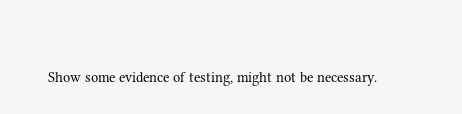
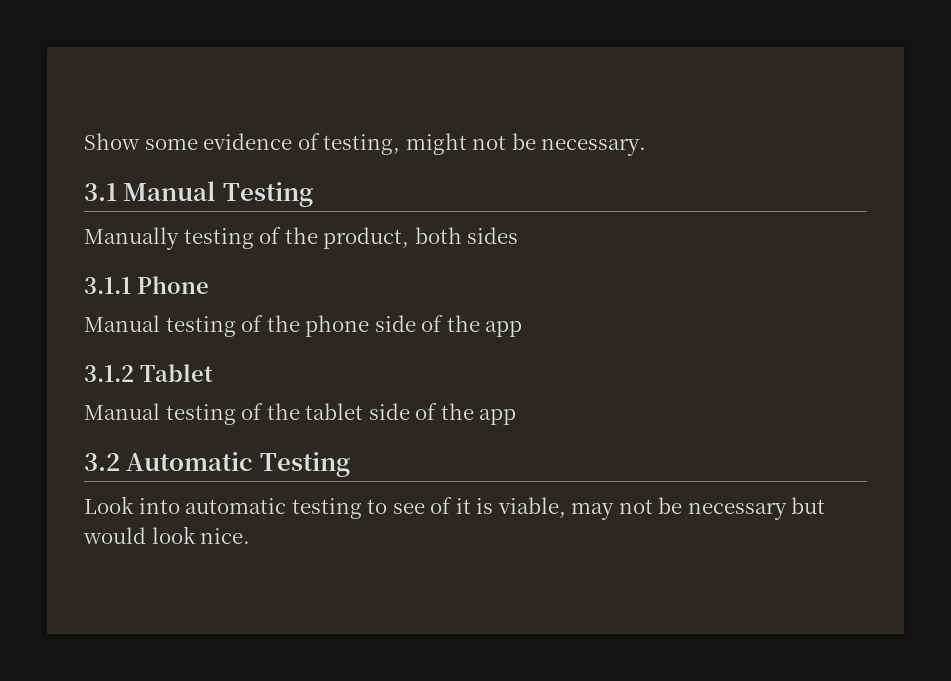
+ 3.1 Manual Testing
+ Manually testing of the product, both sides
+ 3.1.1 Phone
+ Manual testing of the phone side of the app
+ 3.1.2 Tablet
+ Manual testing of the tablet side of the app
+ 3.2 Automatic Testing
+ Look into automatic testing to see of it is viable, may not be necessary but would look nice.

